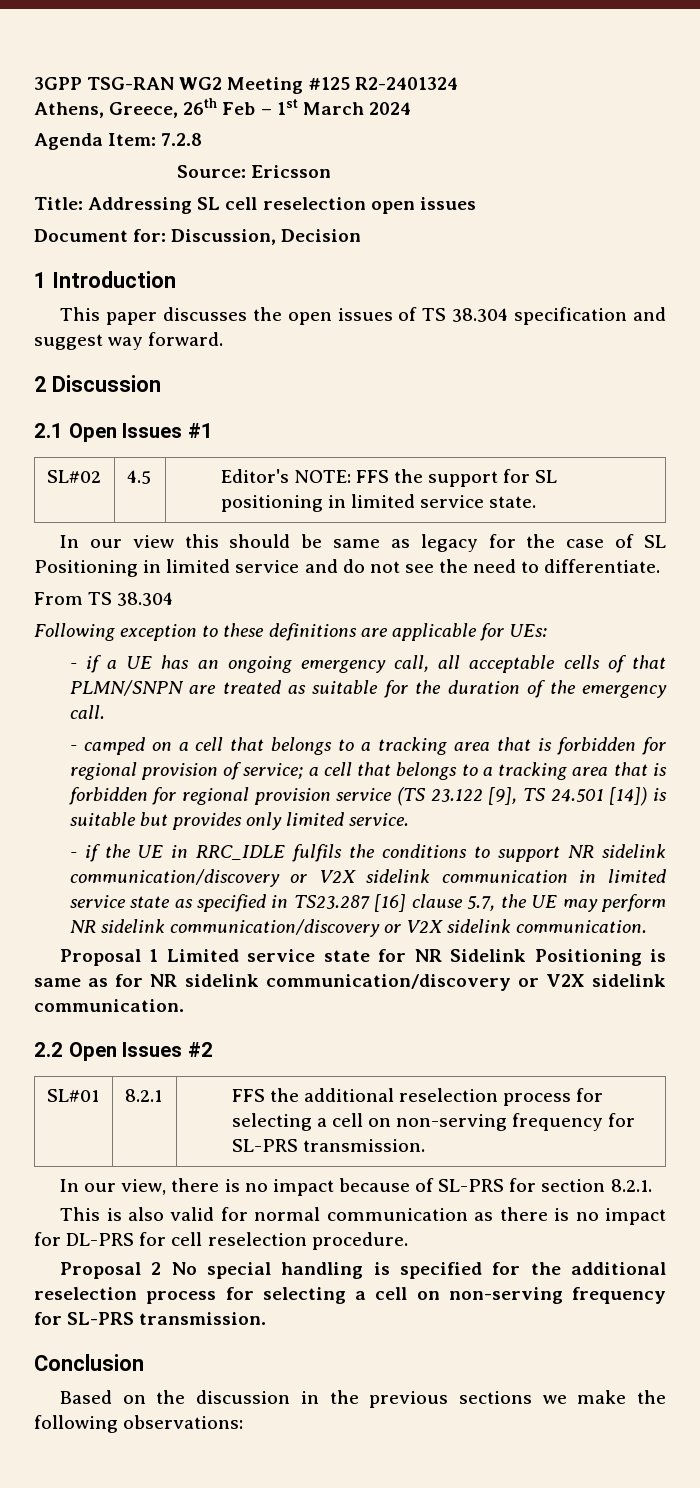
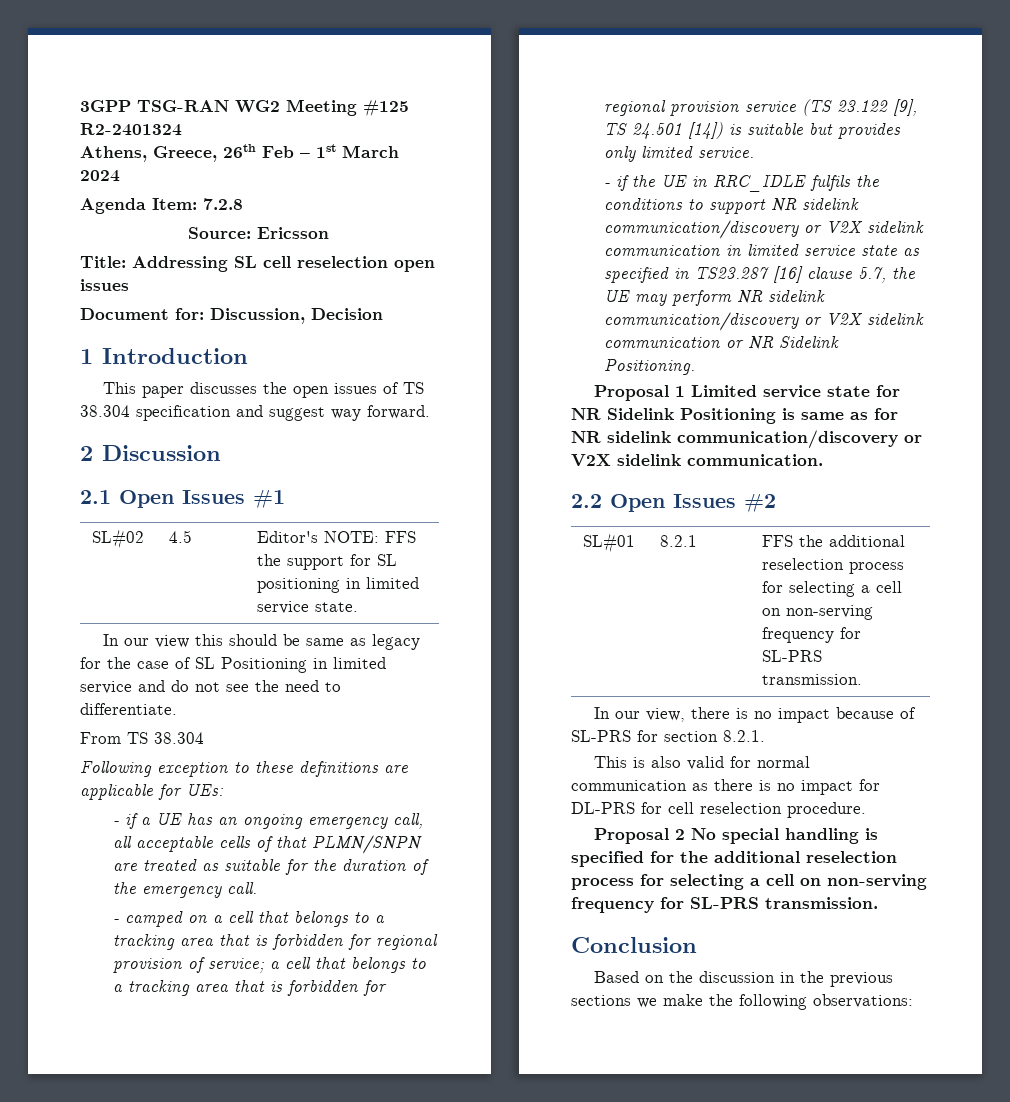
- - if the UE in RRC_IDLE fulfils the conditions to support NR sidelink communication/discovery or V2X sidelink communication in limited service state as specified in TS23.287 [16] clause 5.7, the UE may perform NR sidelink communication/discovery or V2X sidelink communication.
+ - if the UE in RRC_IDLE fulfils the conditions to support NR sidelink communication/discovery or V2X sidelink communication in limited service state as specified in TS23.287 [16] clause 5.7, the UE may perform NR sidelink communication/discovery or V2X sidelink communication or NR Sidelink Positioning.

